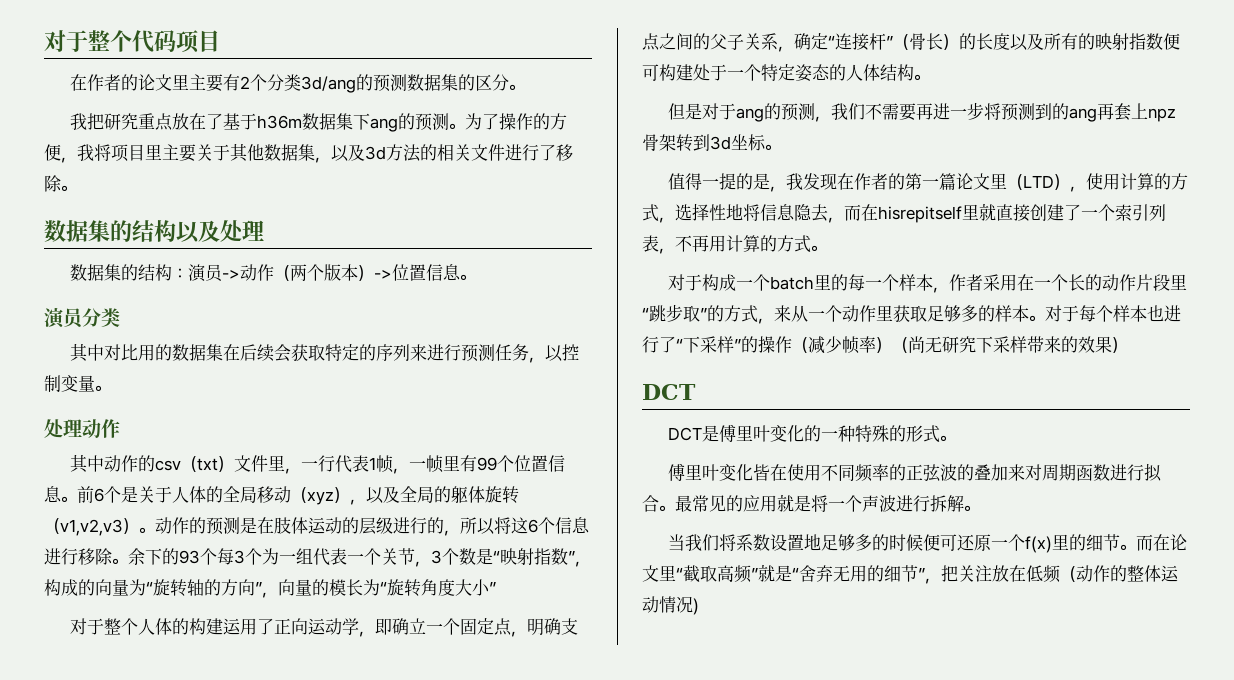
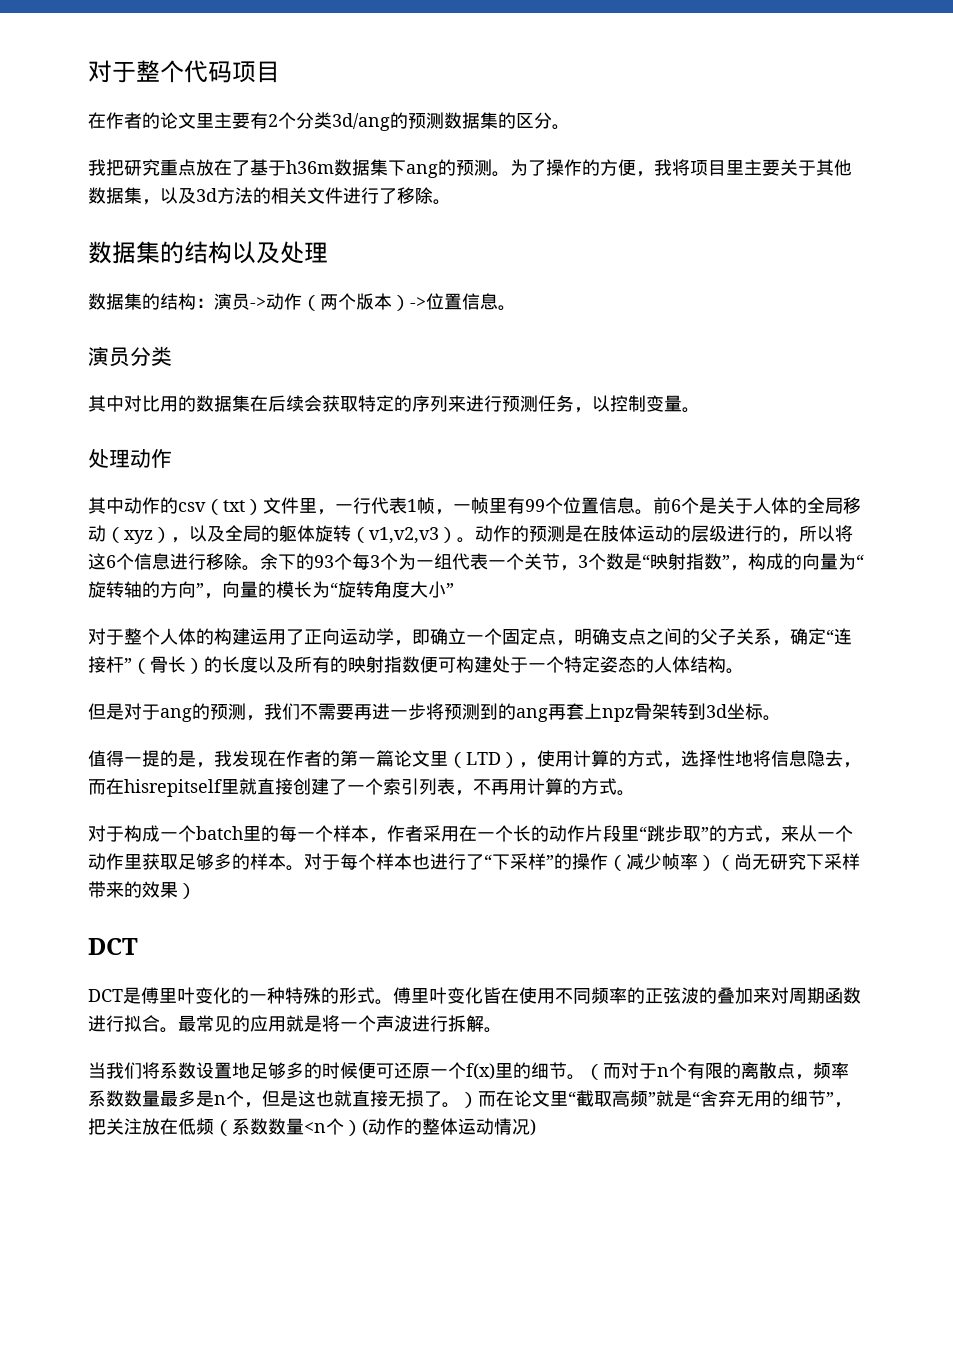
- DCT是傅里叶变化的一种特殊的形式。
- 傅里叶变化皆在使用不同频率的正弦波的叠加来对周期函数进行拟合。
+ DCT是傅里叶变化的一种特殊的形式。傅里叶变化皆在使用不同频率的正弦波的叠加来对周期函数进行拟合。
- 而在论文里“截取高频”就是“舍弃无用的细节”，把关注放在低频（动作的整体运动情况)
+ （而对于n个有限的离散点，频率系数数量最多是n个，但是这也就直接无损了。）而在论文里“截取高频”就是“舍弃无用的细节”，把关注放在低频（系数数量<n个）(动作的整体运动情况)

